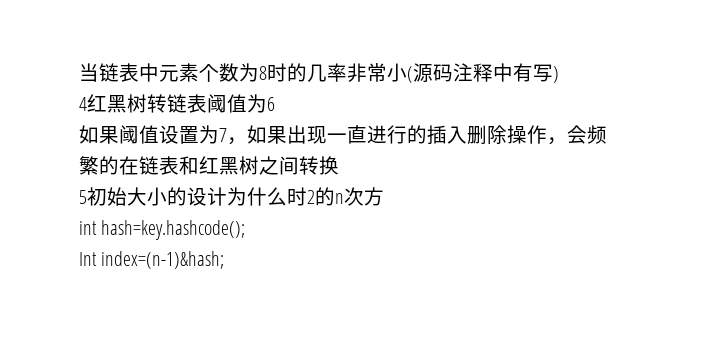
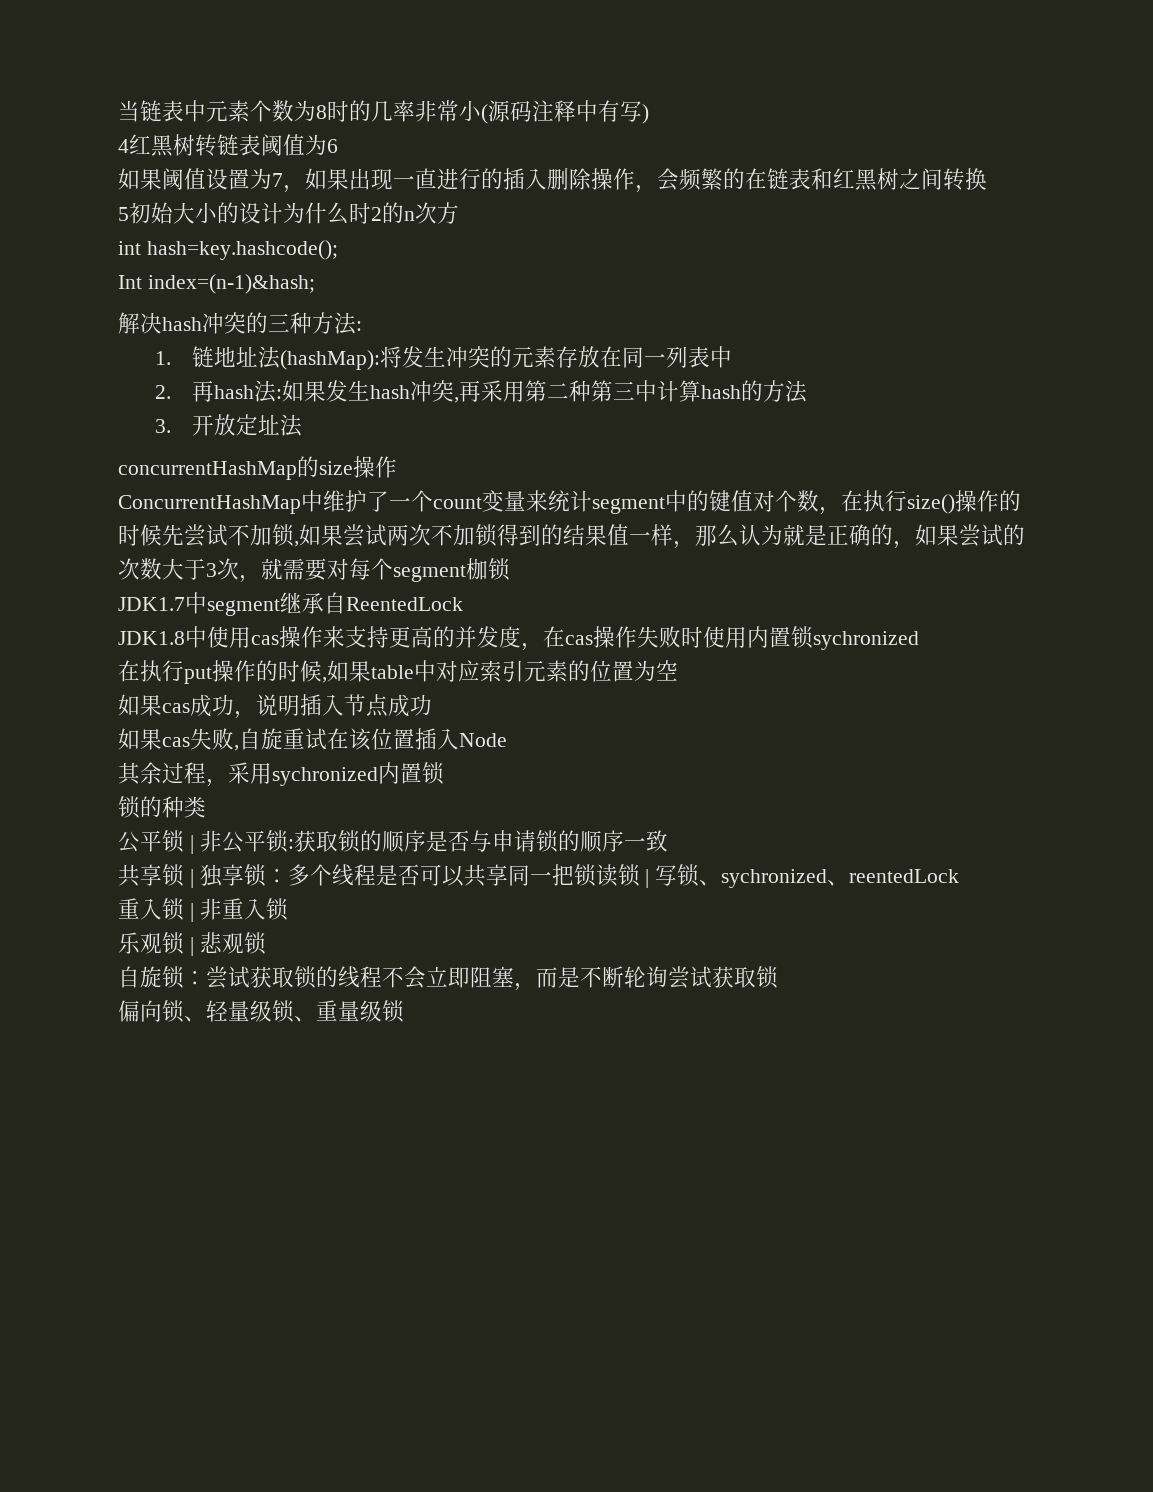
+ 解决hash冲突的三种方法:
+ 1.链地址法(hashMap):将发生冲突的元素存放在同一列表中
+ 2.再hash法:如果发生hash冲突,再采用第二种第三中计算hash的方法
+ 3.开放定址法
+ concurrentHashMap的size操作
+ ConcurrentHashMap中维护了一个count变量来统计segment中的键值对个数，在执行size()操作的时候先尝试不加锁,如果尝试两次不加锁得到的结果值一样，那么认为就是正确的，如果尝试的次数大于3次，就需要对每个segment枷锁
+ JDK1.7中segment继承自ReentedLock
+ JDK1.8中使用cas操作来支持更高的并发度，在cas操作失败时使用内置锁sychronized
+ 在执行put操作的时候,如果table中对应索引元素的位置为空
+ 如果cas成功，说明插入节点成功
+ 如果cas失败,自旋重试在该位置插入Node
+ 其余过程，采用sychronized内置锁
+ 锁的种类
+ 公平锁 | 非公平锁:获取锁的顺序是否与申请锁的顺序一致
+ 共享锁 | 独享锁：多个线程是否可以共享同一把锁读锁 | 写锁、sychronized、reentedLock
+ 重入锁 | 非重入锁
+ 乐观锁 | 悲观锁
+ 自旋锁：尝试获取锁的线程不会立即阻塞，而是不断轮询尝试获取锁
+ 偏向锁、轻量级锁、重量级锁

